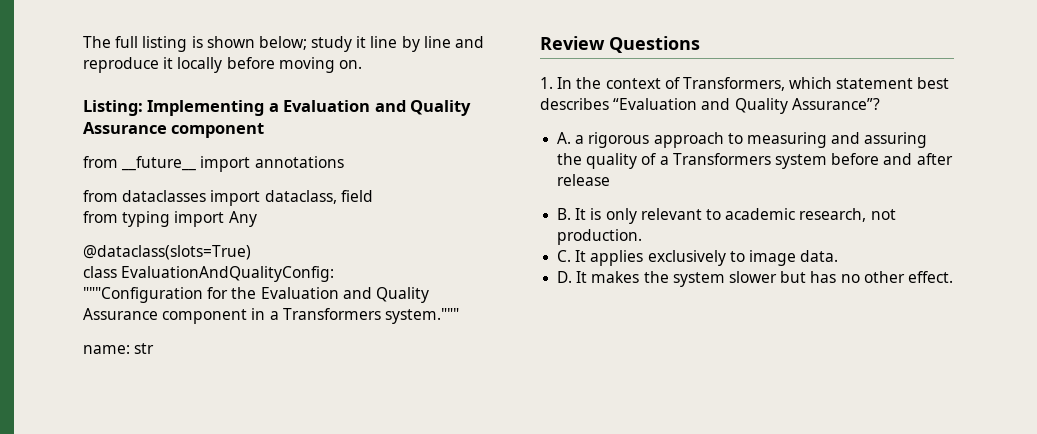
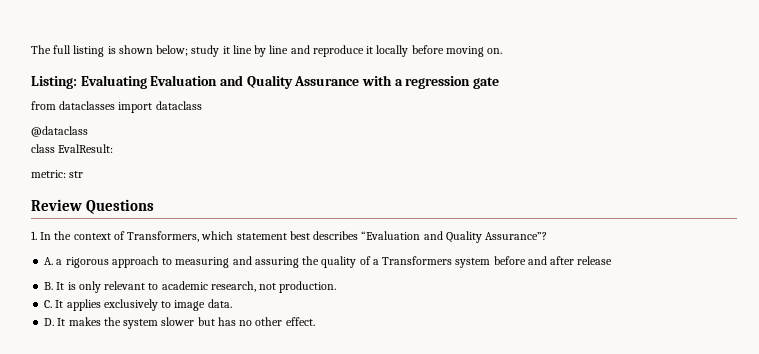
- Listing: Implementing a Evaluation and Quality Assurance component
- from __future__ import annotations
- from dataclasses import dataclass, field
- from typing import Any
- @dataclass(slots=True)
- class EvaluationAndQualityConfig:
- """Configuration for the Evaluation and Quality Assurance component in a Transformers system."""
- name: str
+ Listing: Evaluating Evaluation and Quality Assurance with a regression gate
+ from dataclasses import dataclass
+ @dataclass
+ class EvalResult:
+ metric: str

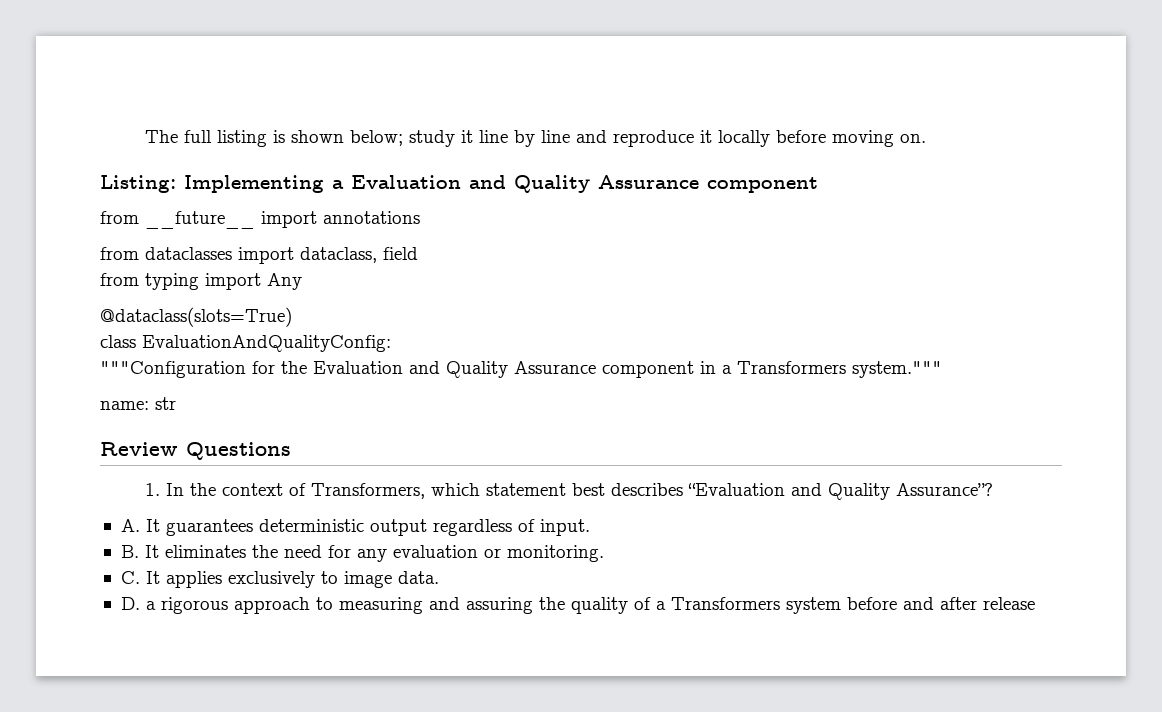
- Listing: Evaluating Evaluation and Quality Assurance with a regression gate
- from dataclasses import dataclass
- @dataclass
- class EvalResult:
- metric: str
+ Listing: Implementing a Evaluation and Quality Assurance component
+ from __future__ import annotations
+ from dataclasses import dataclass, field
+ from typing import Any
+ @dataclass(slots=True)
+ class EvaluationAndQualityConfig:
+ """Configuration for the Evaluation and Quality Assurance component in a Transformers system."""
+ name: str
- A. a rigorous approach to measuring and assuring the quality of a Transformers system before and after release
+ A. It guarantees deterministic output regardless of input.
+ B. It eliminates the need for any evaluation or monitoring.
+ C. It applies exclusively to image data.
+ D. a rigorous approach to measuring and assuring the quality of a Transformers system before and after release
- B. It is only relevant to academic research, not production.
- C. It applies exclusively to image data.
- D. It makes the system slower but has no other effect.

